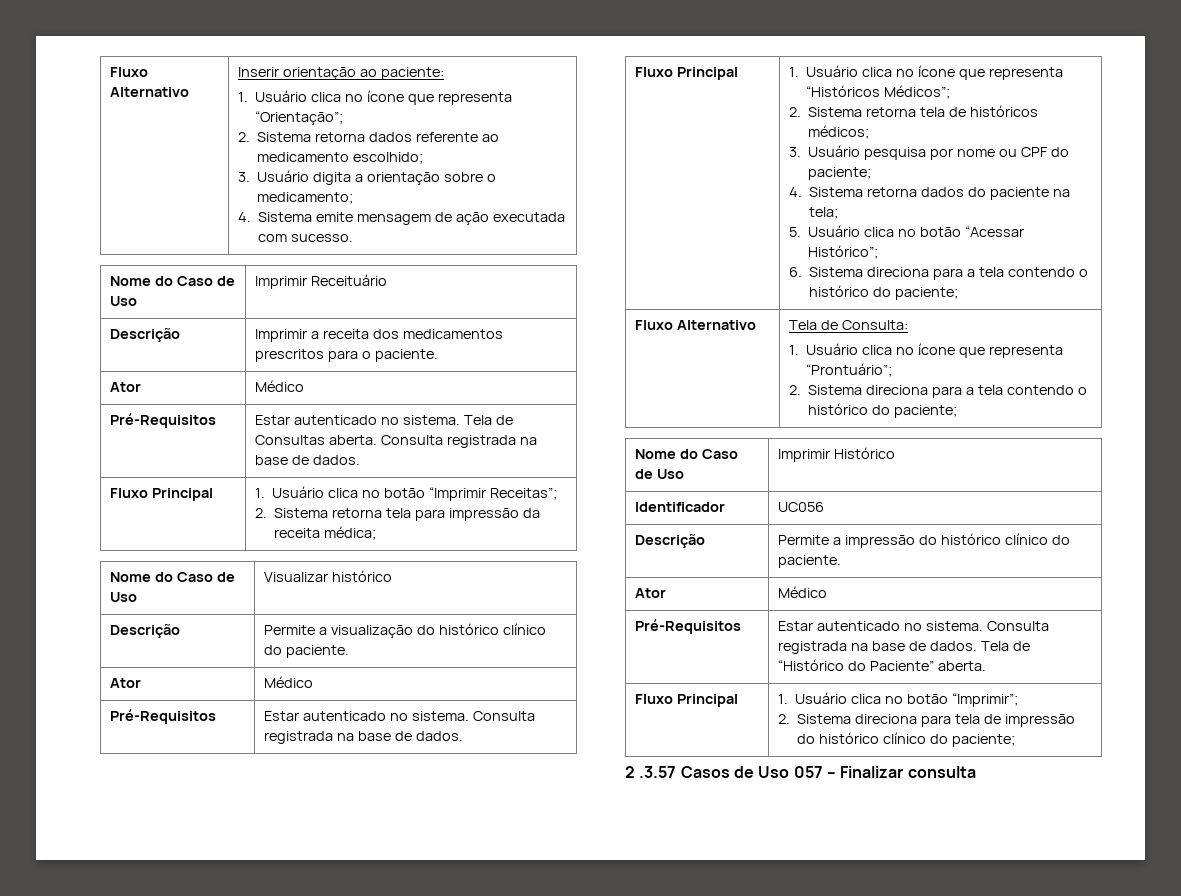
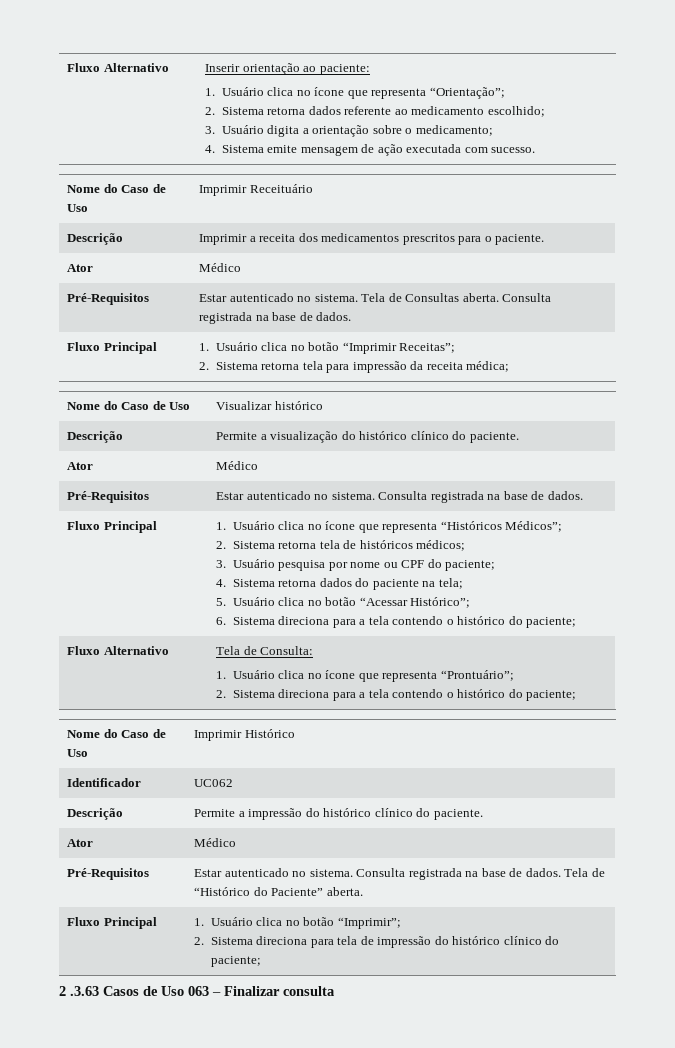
- Identificador | UC056
+ Identificador | UC062
- 2 .3.57 Casos de Uso 057 – Finalizar consulta
+ 2 .3.63 Casos de Uso 063 – Finalizar consulta

